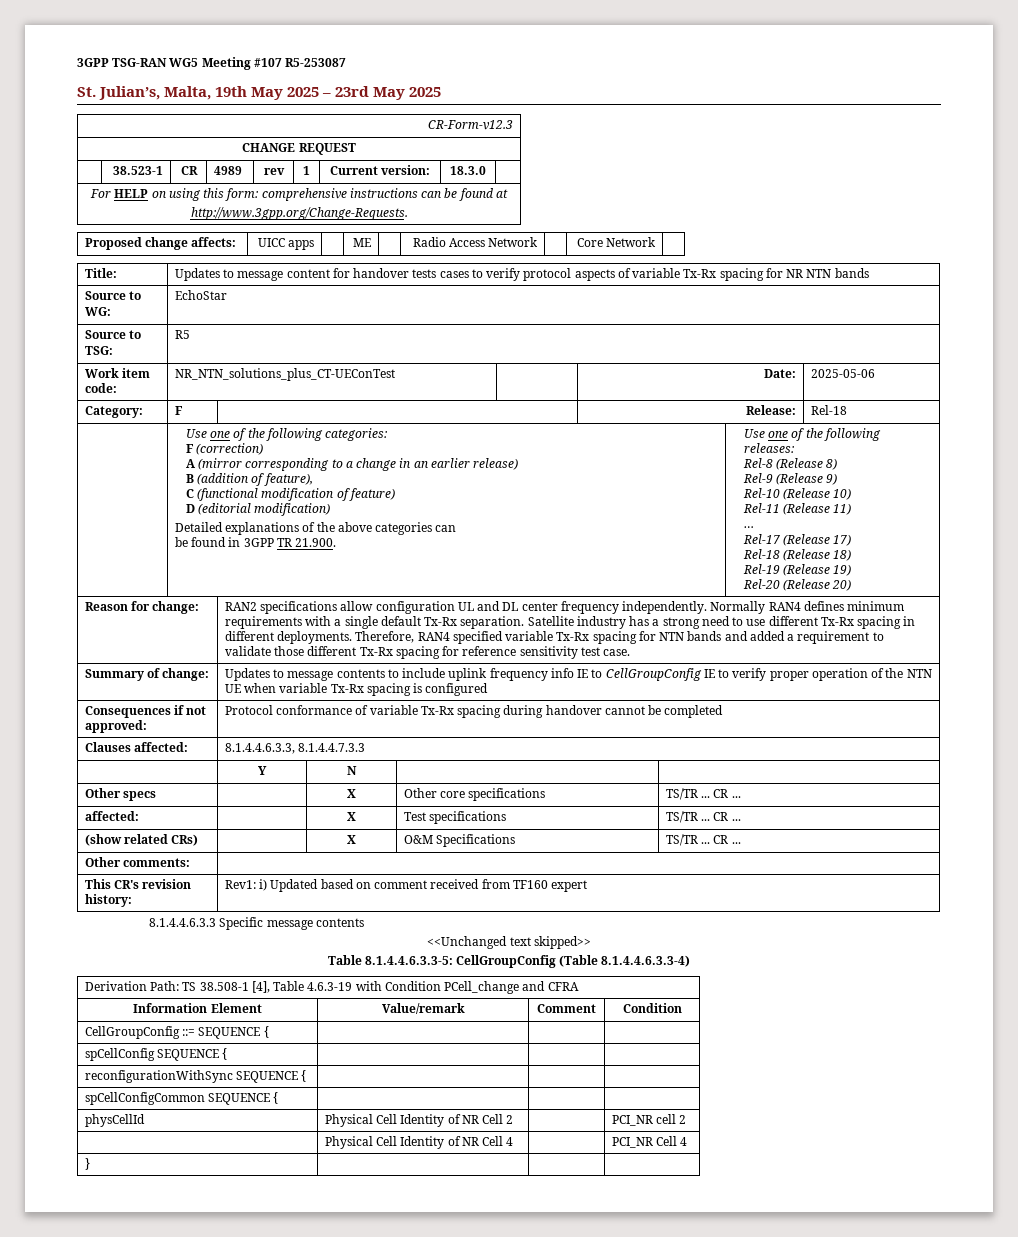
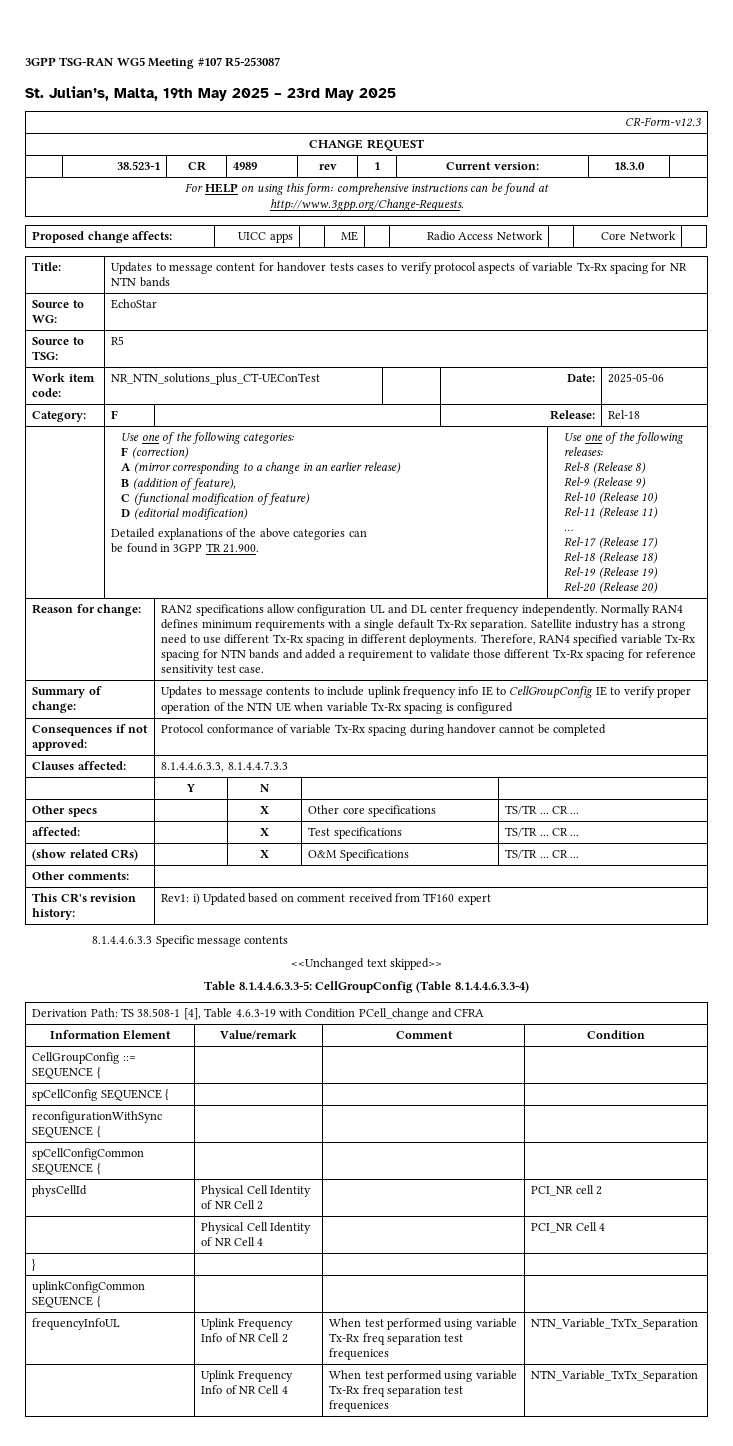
+ uplinkConfigCommon SEQUENCE { | | |
+ frequencyInfoUL | Uplink Frequency Info of NR Cell 2 | When test performed using variable Tx-Rx freq separation test frequenices | NTN_Variable_TxTx_Separation
+ | Uplink Frequency Info of NR Cell 4 | When test performed using variable Tx-Rx freq separation test frequenices | NTN_Variable_TxTx_Separation

